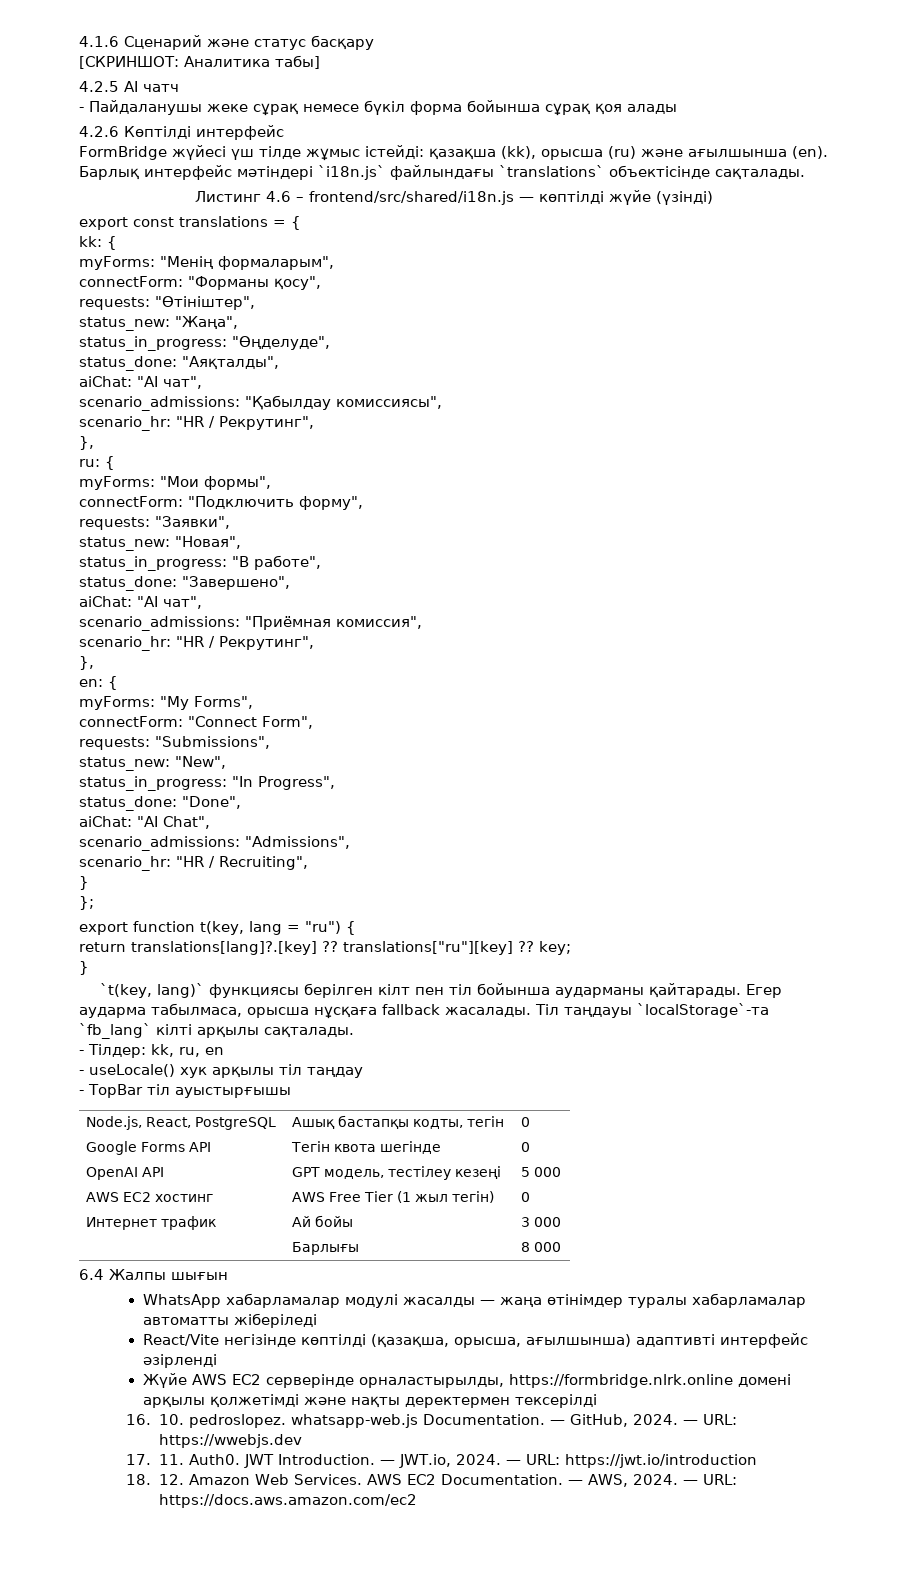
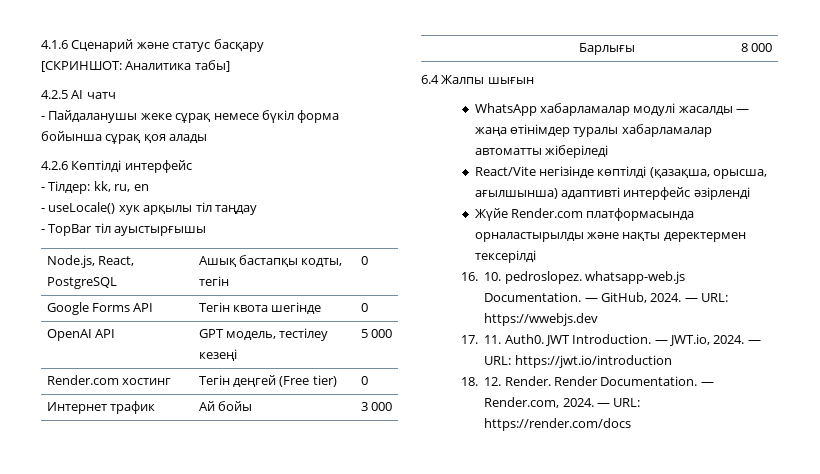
- FormBridge жүйесі үш тілде жұмыс істейді: қазақша (kk), орысша (ru) және ағылшынша (en). Барлық интерфейс мәтіндері `i18n.js` файлындағы `translations` объектісінде сақталады.
- Листинг 4.6 – frontend/src/shared/i18n.js — көптілді жүйе (үзінді)
- export const translations = {
- kk: {
- myForms: "Менің формаларым",
- connectForm: "Форманы қосу",
- requests: "Өтініштер",
- status_new: "Жаңа",
- status_in_progress: "Өңделуде",
- status_done: "Аяқталды",
- aiChat: "AI чат",
- scenario_admissions: "Қабылдау комиссиясы",
- scenario_hr: "HR / Рекрутинг",
- },
- ru: {
- myForms: "Мои формы",
- connectForm: "Подключить форму",
- requests: "Заявки",
- status_new: "Новая",
- status_in_progress: "В работе",
- status_done: "Завершено",
- aiChat: "AI чат",
- scenario_admissions: "Приёмная комиссия",
- scenario_hr: "HR / Рекрутинг",
- },
- en: {
- myForms: "My Forms",
- connectForm: "Connect Form",
- requests: "Submissions",
- status_new: "New",
- status_in_progress: "In Progress",
- status_done: "Done",
- aiChat: "AI Chat",
- scenario_admissions: "Admissions",
- scenario_hr: "HR / Recruiting",
- }
- };
- export function t(key, lang = "ru") {
- return translations[lang]?.[key] ?? translations["ru"][key] ?? key;
- }
- `t(key, lang)` функциясы берілген кілт пен тіл бойынша аударманы қайтарады. Егер аударма табылмаса, орысша нұсқаға fallback жасалады. Тіл таңдауы `localStorage`-та `fb_lang` кілті арқылы сақталады.
- AWS EC2 хостинг | AWS Free Tier (1 жыл тегін) | 0
+ Render.com хостинг | Тегін деңгей (Free tier) | 0
- Жүйе AWS EC2 серверінде орналастырылды, https://formbridge.nlrk.online домені арқылы қолжетімді және нақты деректермен тексерілді
+ Жүйе Render.com платформасында орналастырылды және нақты деректермен тексерілді
- 18. 12. Amazon Web Services. AWS EC2 Documentation. — AWS, 2024. — URL: https://docs.aws.amazon.com/ec2
+ 18. 12. Render. Render Documentation. — Render.com, 2024. — URL: https://render.com/docs

